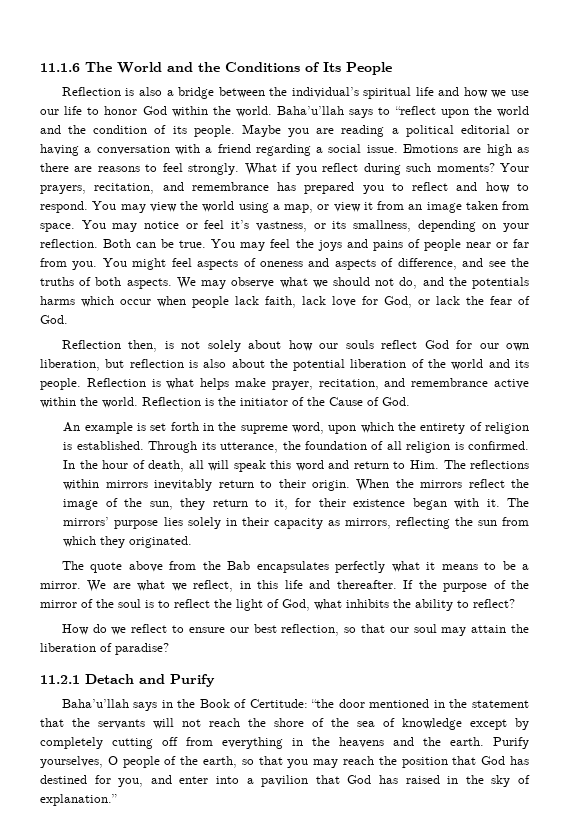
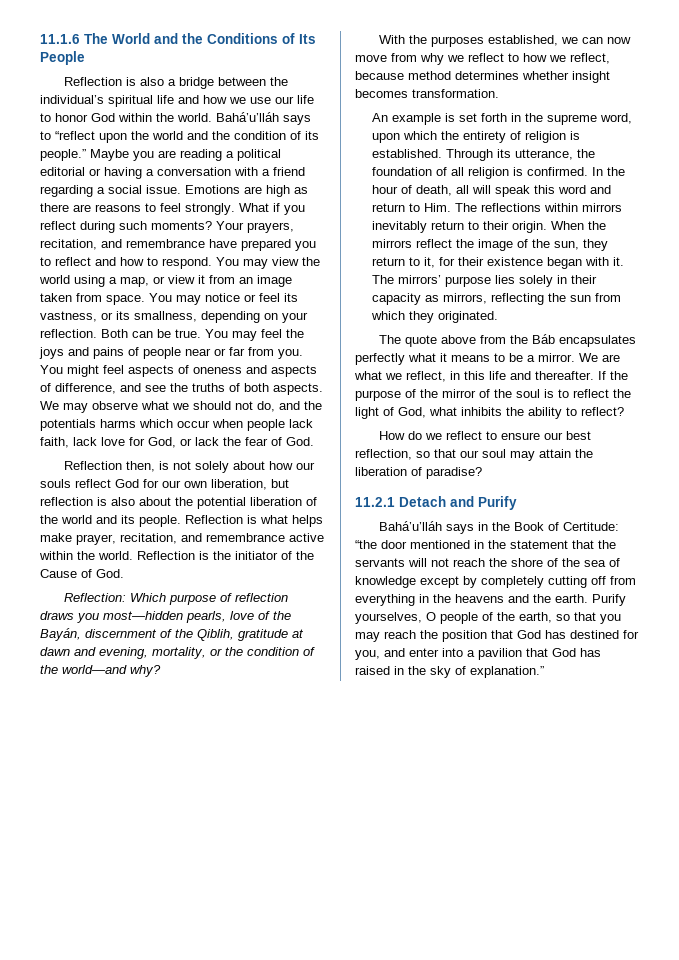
- Baha’u’llah says to “reflect upon the world and the condition of its people.
+ Bahá’u’lláh says to “reflect upon the world and the condition of its people.”
- Your prayers, recitation, and remembrance has prepared you to reflect and how to respond.
+ Your prayers, recitation, and remembrance have prepared you to reflect and how to respond.
- You may notice or feel it’s vastness, or its smallness, depending on your reflection.
+ You may notice or feel its vastness, or its smallness, depending on your reflection.
+ Reflection: Which purpose of reflection draws you most—hidden pearls, love of the Bayán, discernment of the Qiblih, gratitude at dawn and evening, mortality, or the condition of the world—and why?
+ With the purposes established, we can now move from why we reflect to how we reflect, because method determines whether insight becomes transformation.
- The quote above from the Bab encapsulates perfectly what it means to be a mirror.
+ The quote above from the Báb encapsulates perfectly what it means to be a mirror.
- Baha’u’llah says in the Book of Certitude: “the door mentioned in the statement that the servants will not reach the shore of the sea of knowledge except by completely cutting off from everything in the heavens and the earth.
+ Bahá’u’lláh says in the Book of Certitude: “the door mentioned in the statement that the servants will not reach the shore of the sea of knowledge except by completely cutting off from everything in the heavens and the earth.

